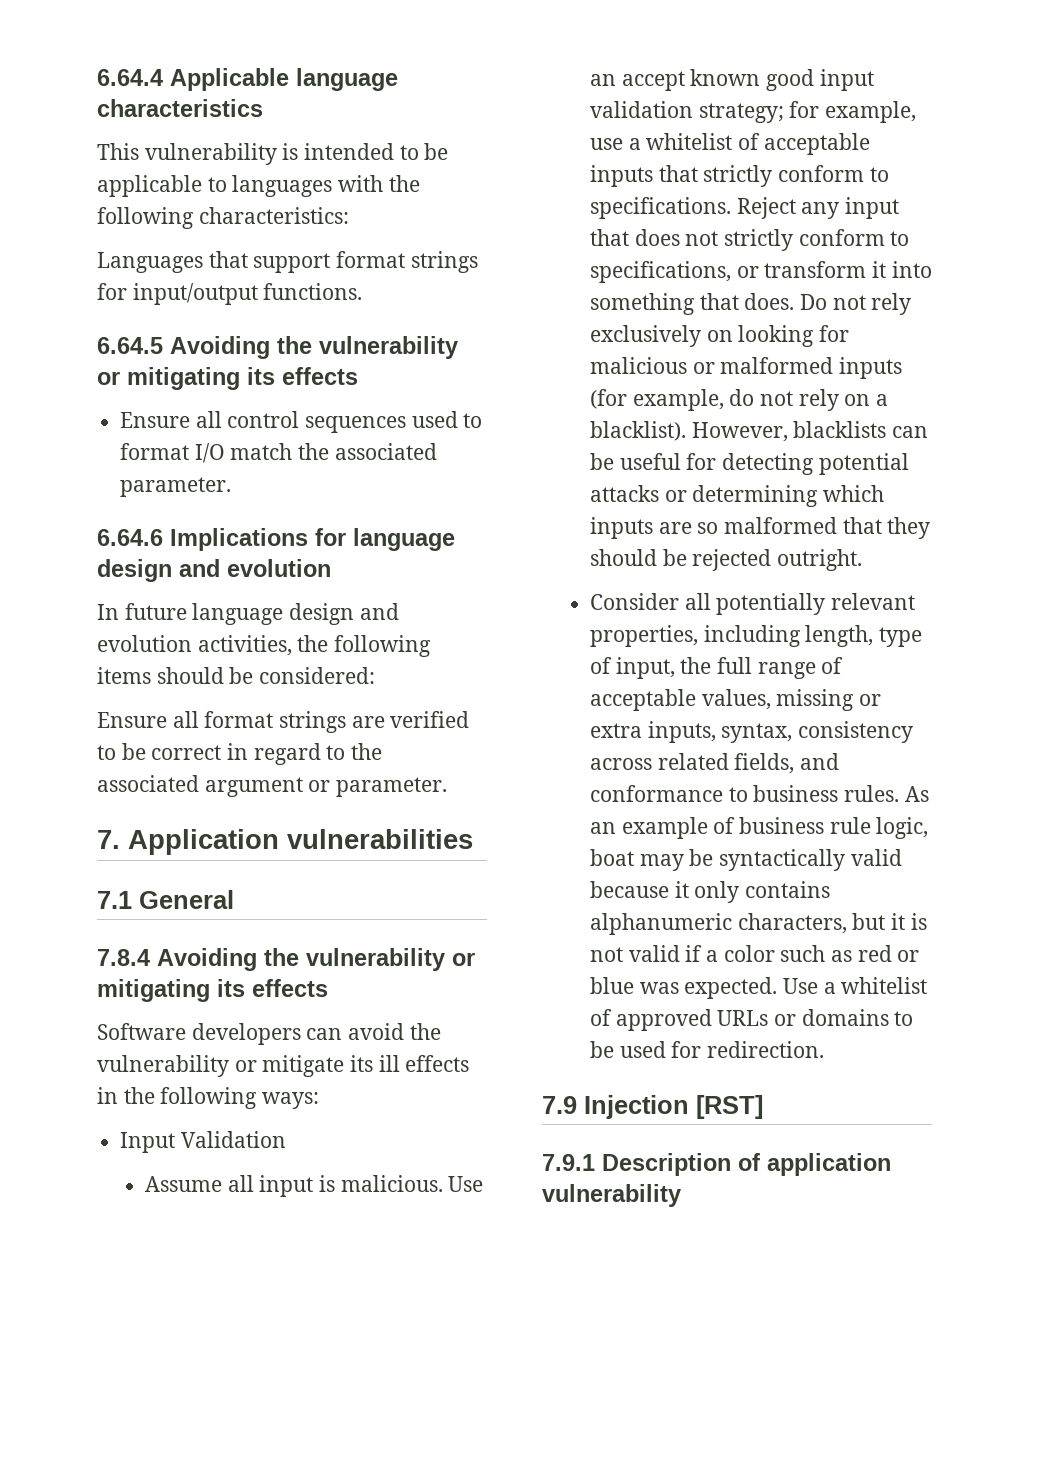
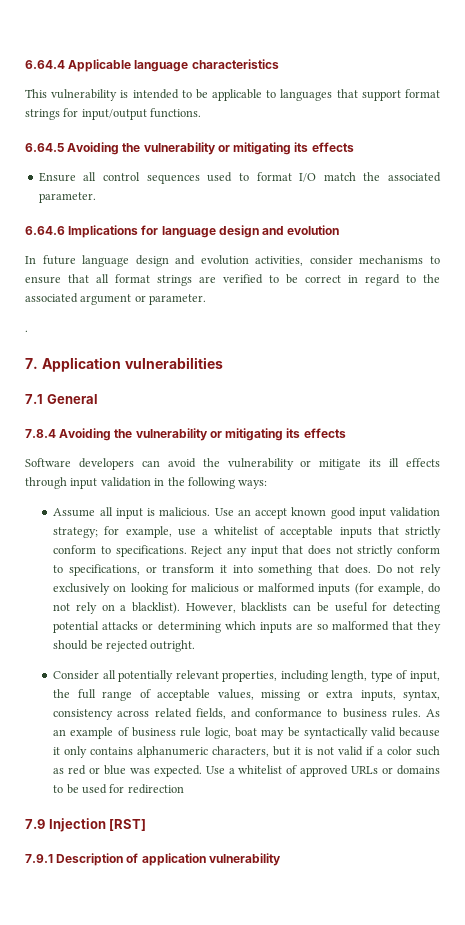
- This vulnerability is intended to be applicable to languages with the following characteristics:
- Languages that support format strings for input/output functions.
+ This vulnerability is intended to be applicable to languages that support format strings for input/output functions.
- In future language design and evolution activities, the following items should be considered:
- Ensure all format strings are verified to be correct in regard to the associated argument or parameter.
+ In future language design and evolution activities, consider mechanisms to ensure that all format strings are verified to be correct in regard to the associated argument or parameter.
+ .
- Software developers can avoid the vulnerability or mitigate its ill effects in the following ways:
+ Software developers can avoid the vulnerability or mitigate its ill effects through input validation in the following ways:
- Input Validation
- Use a whitelist of approved URLs or domains to be used for redirection.
+ Use a whitelist of approved URLs or domains to be used for redirection

